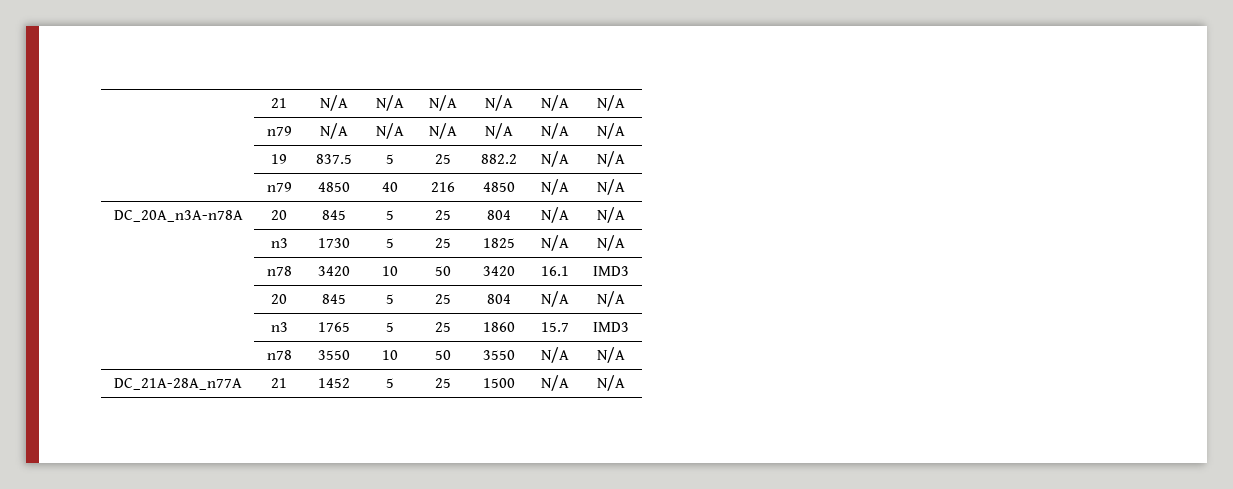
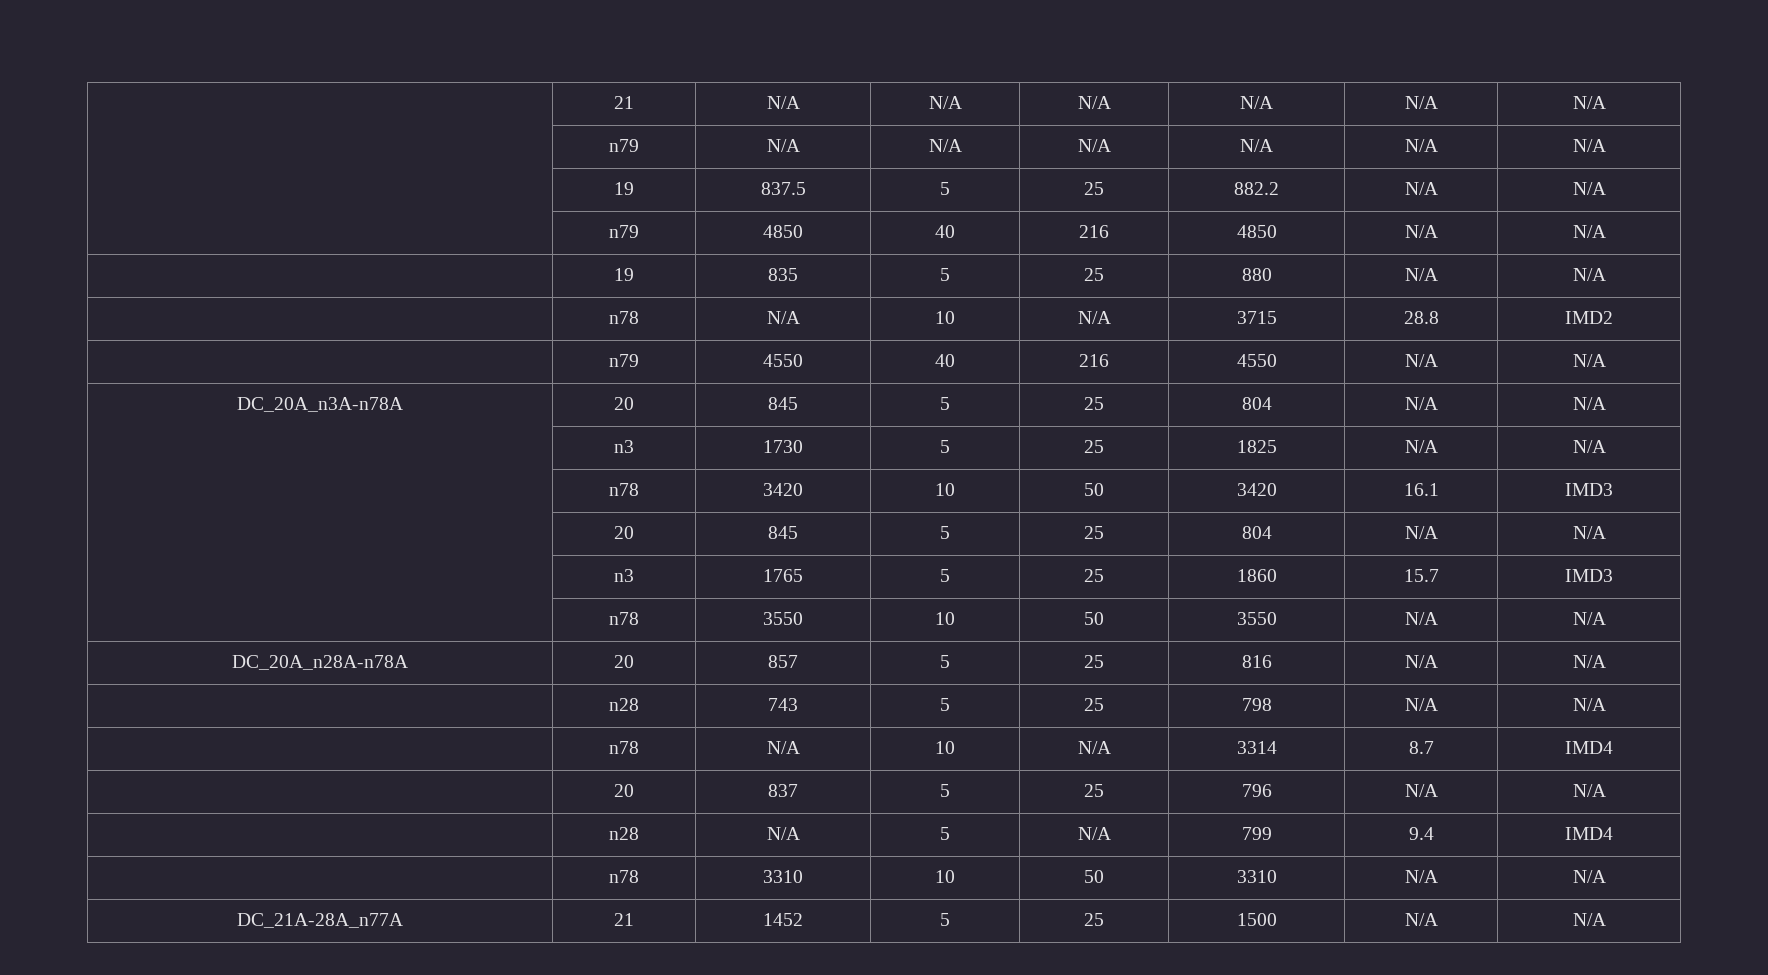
+ | 19 | 835 | 5 | 25 | 880 | N/A | N/A
+ | n78 | N/A | 10 | N/A | 3715 | 28.8 | IMD2
+ | n79 | 4550 | 40 | 216 | 4550 | N/A | N/A
+ DC_20A_n28A-n78A | 20 | 857 | 5 | 25 | 816 | N/A | N/A
+ | n28 | 743 | 5 | 25 | 798 | N/A | N/A
+ | n78 | N/A | 10 | N/A | 3314 | 8.7 | IMD4
+ | 20 | 837 | 5 | 25 | 796 | N/A | N/A
+ | n28 | N/A | 5 | N/A | 799 | 9.4 | IMD4
+ | n78 | 3310 | 10 | 50 | 3310 | N/A | N/A

